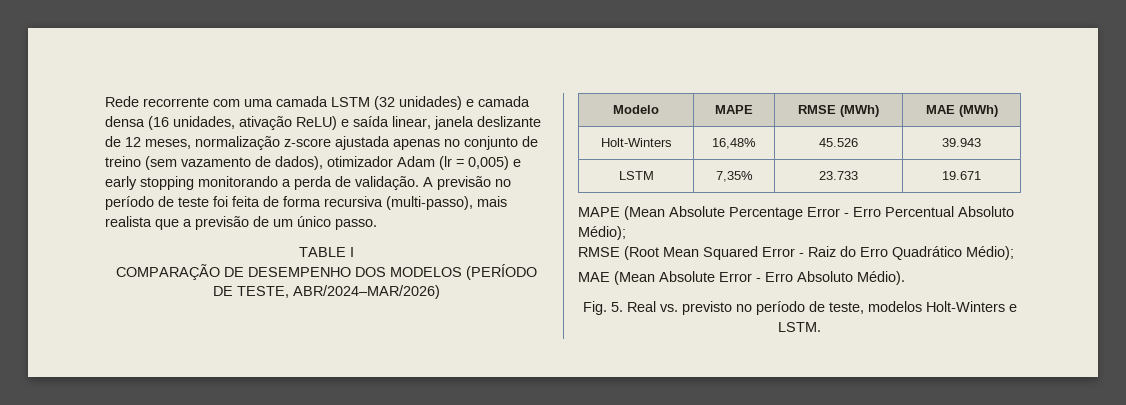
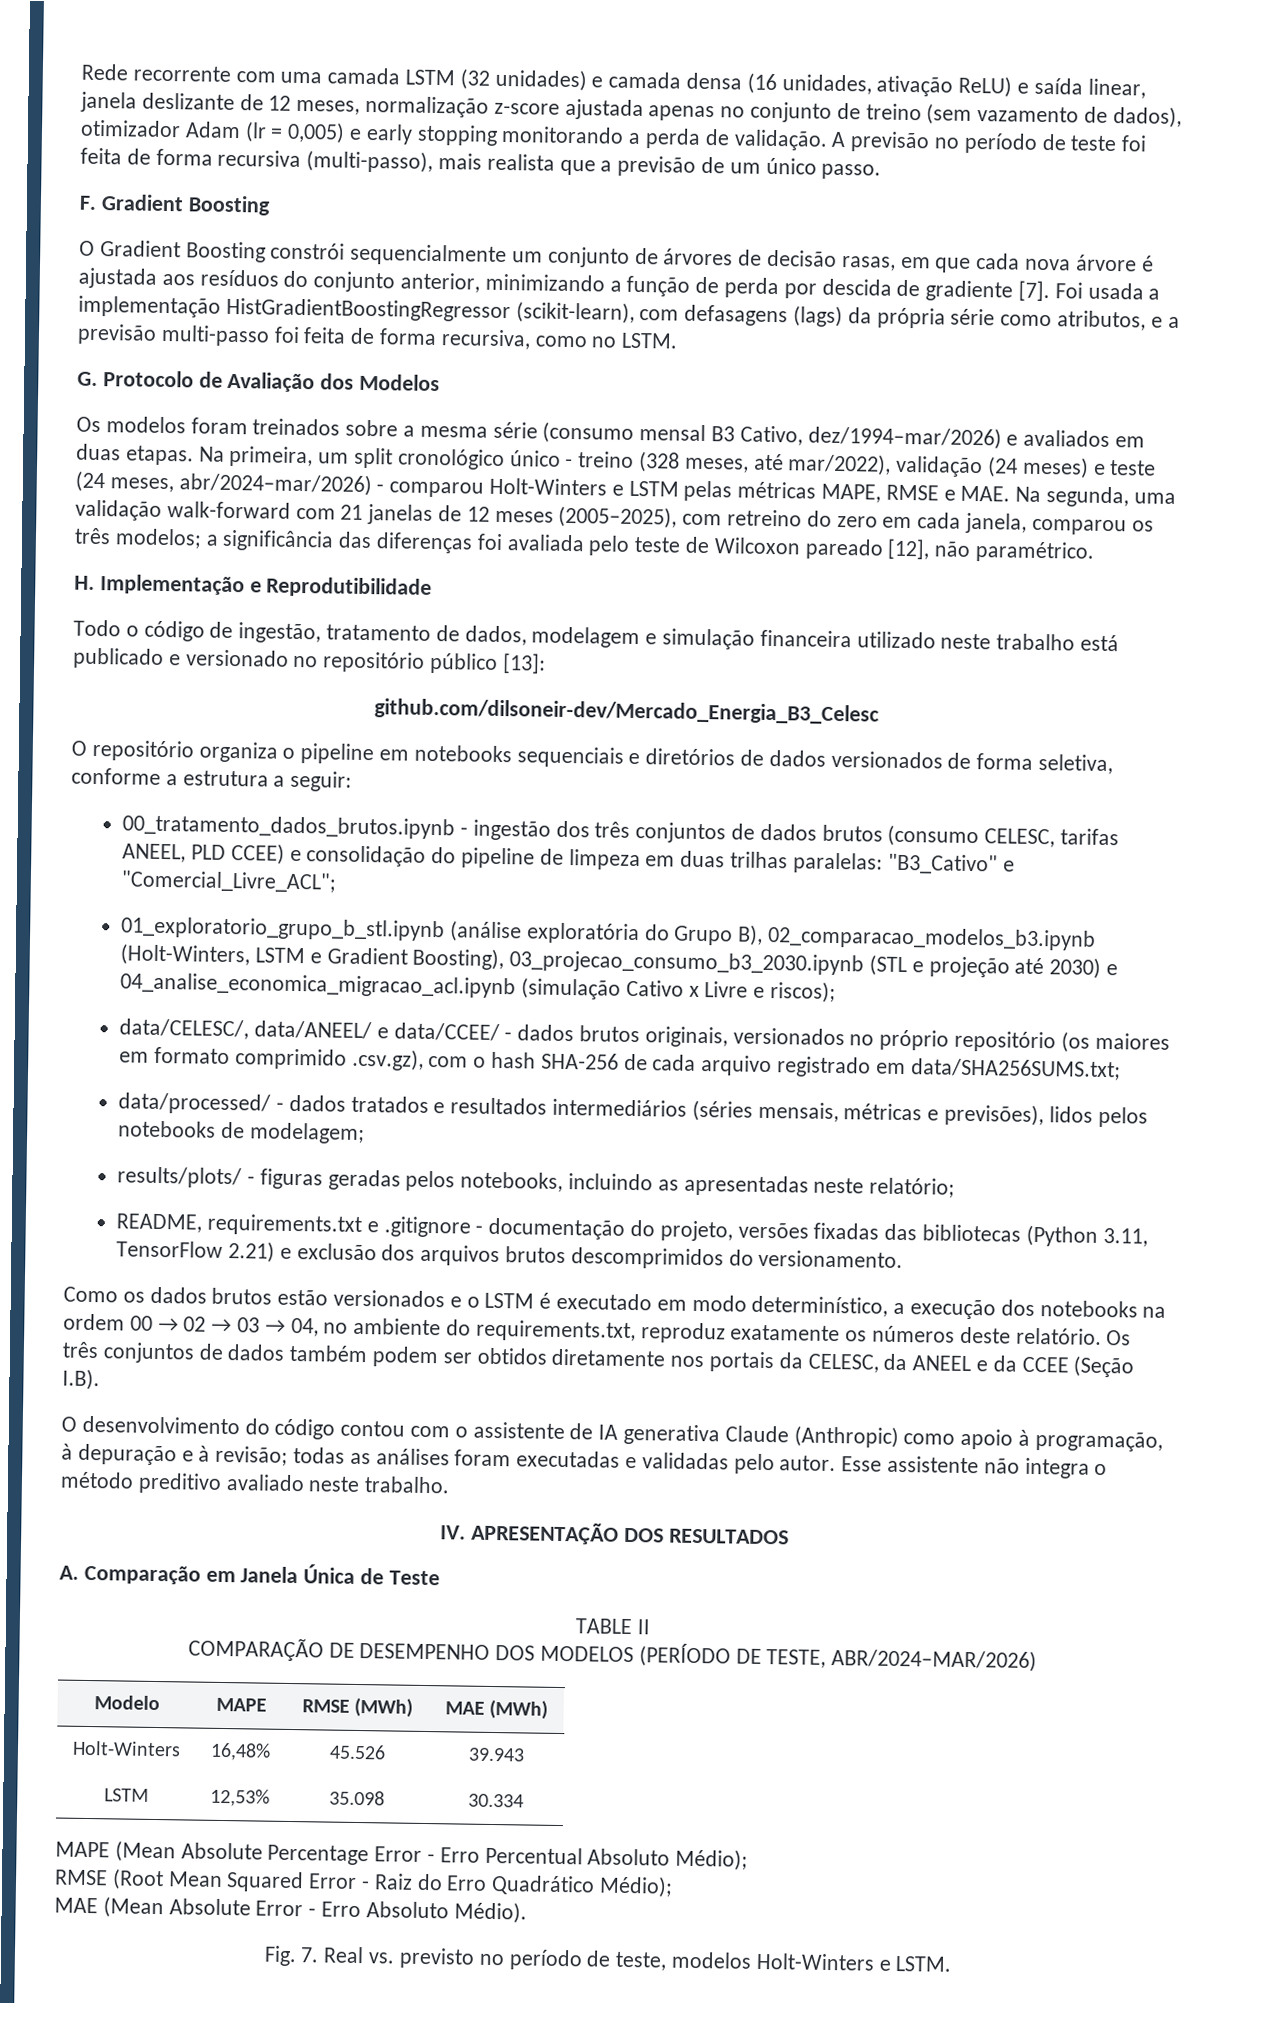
+ F. Gradient Boosting
+ O Gradient Boosting constrói sequencialmente um conjunto de árvores de decisão rasas, em que cada nova árvore é ajustada aos resíduos do conjunto anterior, minimizando a função de perda por descida de gradiente [7]. Foi usada a implementação HistGradientBoostingRegressor (scikit-learn), com defasagens (lags) da própria série como atributos, e a previsão multi-passo foi feita de forma recursiva, como no LSTM.
+ G. Protocolo de Avaliação dos Modelos
+ Os modelos foram treinados sobre a mesma série (consumo mensal B3 Cativo, dez/1994–mar/2026) e avaliados em duas etapas. Na primeira, um split cronológico único - treino (328 meses, até mar/2022), validação (24 meses) e teste (24 meses, abr/2024–mar/2026) - comparou Holt-Winters e LSTM pelas métricas MAPE, RMSE e MAE. Na segunda, uma validação walk-forward com 21 janelas de 12 meses (2005–2025), com retreino do zero em cada janela, comparou os três modelos; a significância das diferenças foi avaliada pelo teste de Wilcoxon pareado [12], não paramétrico.
+ H. Implementação e Reprodutibilidade
+ Todo o código de ingestão, tratamento de dados, modelagem e simulação financeira utilizado neste trabalho está publicado e versionado no repositório público [13]:
+ github.com/dilsoneir-dev/Mercado_Energia_B3_Celesc
+ O repositório organiza o pipeline em notebooks sequenciais e diretórios de dados versionados de forma seletiva, conforme a estrutura a seguir:
+ 00_tratamento_dados_brutos.ipynb - ingestão dos três conjuntos de dados brutos (consumo CELESC, tarifas ANEEL, PLD CCEE) e consolidação do pipeline de limpeza em duas trilhas paralelas: "B3_Cativo" e "Comercial_Livre_ACL";
+ 01_exploratorio_grupo_b_stl.ipynb (análise exploratória do Grupo B), 02_comparacao_modelos_b3.ipynb (Holt-Winters, LSTM e Gradient Boosting), 03_projecao_consumo_b3_2030.ipynb (STL e projeção até 2030) e 04_analise_economica_migracao_acl.ipynb (simulação Cativo x Livre e riscos);
+ data/CELESC/, data/ANEEL/ e data/CCEE/ - dados brutos originais, versionados no próprio repositório (os maiores em formato comprimido .csv.gz), com o hash SHA-256 de cada arquivo registrado em data/SHA256SUMS.txt;
+ data/processed/ - dados tratados e resultados intermediários (séries mensais, métricas e previsões), lidos pelos notebooks de modelagem;
+ results/plots/ - figuras geradas pelos notebooks, incluindo as apresentadas neste relatório;
+ README, requirements.txt e .gitignore - documentação do projeto, versões fixadas das bibliotecas (Python 3.11, TensorFlow 2.21) e exclusão dos arquivos brutos descomprimidos do versionamento.
+ Como os dados brutos estão versionados e o LSTM é executado em modo determinístico, a execução dos notebooks na ordem 00 → 02 → 03 → 04, no ambiente do requirements.txt, reproduz exatamente os números deste relatório. Os três conjuntos de dados também podem ser obtidos diretamente nos portais da CELESC, da ANEEL e da CCEE (Seção I.B).
+ O desenvolvimento do código contou com o assistente de IA generativa Claude (Anthropic) como apoio à programação, à depuração e à revisão; todas as análises foram executadas e validadas pelo autor. Esse assistente não integra o método preditivo avaliado neste trabalho.
+ IV. APRESENTAÇÃO DOS RESULTADOS
+ A. Comparação em Janela Única de Teste
- TABLE I
+ TABLE II
- LSTM | 7,35% | 23.733 | 19.671
+ LSTM | 12,53% | 35.098 | 30.334
- Fig. 5. Real vs. previsto no período de teste, modelos Holt-Winters e LSTM.
+ Fig. 7. Real vs. previsto no período de teste, modelos Holt-Winters e LSTM.

